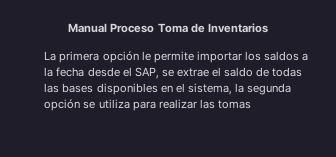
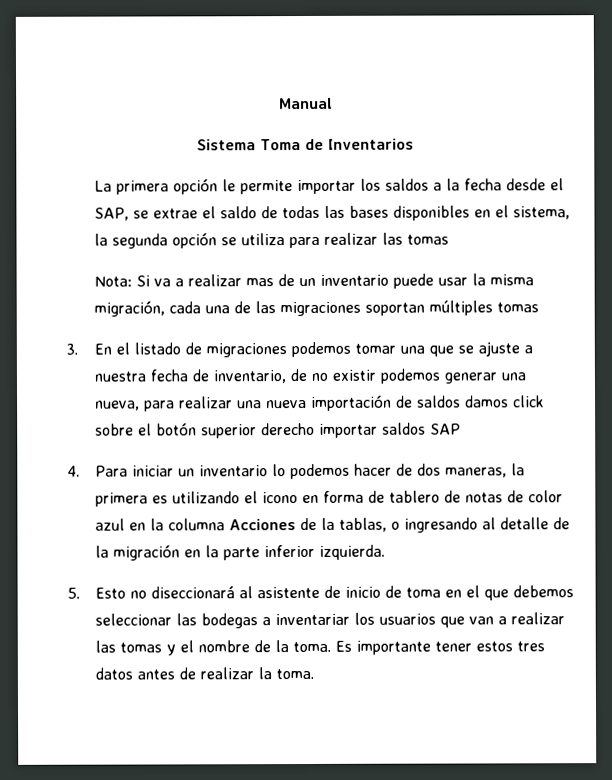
- Manual Proceso Toma de Inventarios
+ Manual
+ Sistema Toma de Inventarios
+ Nota: Si va a realizar mas de un inventario puede usar la misma migración, cada una de las migraciones soportan múltiples tomas
+ 3. En el listado de migraciones podemos tomar una que se ajuste a nuestra fecha de inventario, de no existir podemos generar una nueva, para realizar una nueva importación de saldos damos click sobre el botón superior derecho importar saldos SAP
+ 4. Para iniciar un inventario lo podemos hacer de dos maneras, la primera es utilizando el icono en forma de tablero de notas de color azul en la columna Acciones de la tablas, o ingresando al detalle de la migración en la parte inferior izquierda.
+ 5. Esto no diseccionará al asistente de inicio de toma en el que debemos seleccionar las bodegas a inventariar los usuarios que van a realizar las tomas y el nombre de la toma. Es importante tener estos tres datos antes de realizar la toma.

